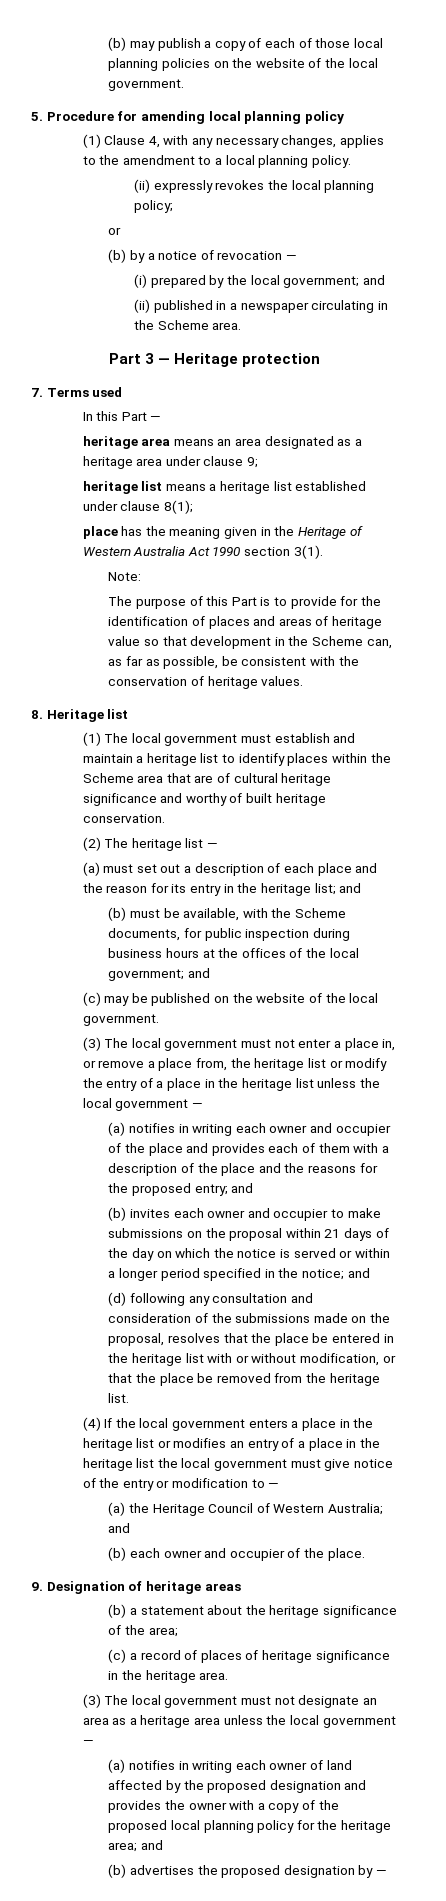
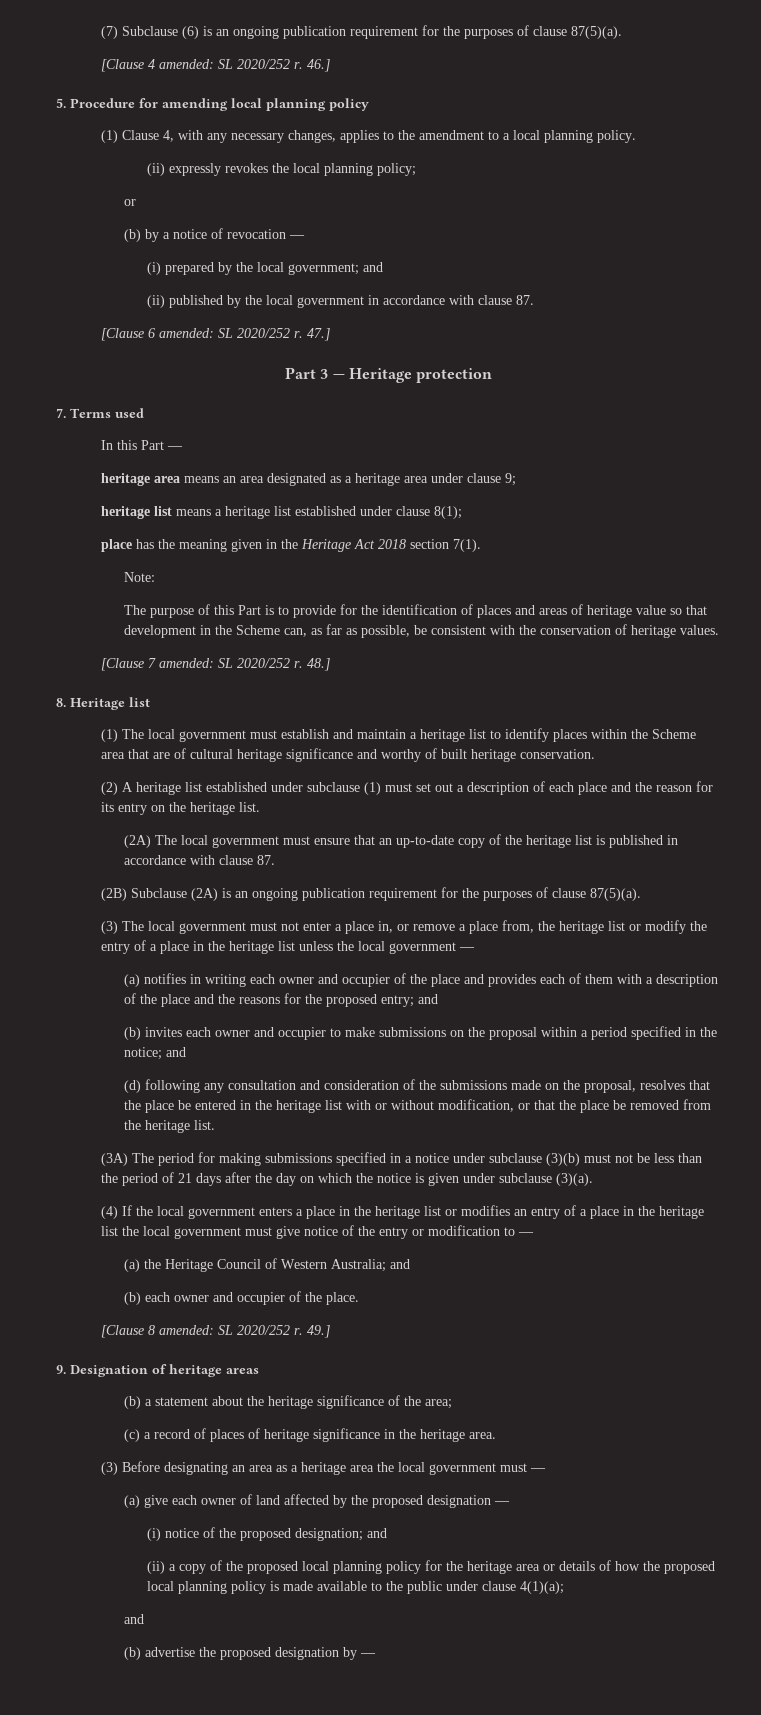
- (b) may publish a copy of each of those local planning policies on the website of the local government.
+ (7) Subclause (6) is an ongoing publication requirement for the purposes of clause 87(5)(a).
+ [Clause 4 amended: SL 2020/252 r. 46.]
- (ii) published in a newspaper circulating in the Scheme area.
+ (ii) published by the local government in accordance with clause 87.
+ [Clause 6 amended: SL 2020/252 r. 47.]
- place has the meaning given in the Heritage of Western Australia Act 1990 section 3(1).
+ place has the meaning given in the Heritage Act 2018 section 7(1).
+ [Clause 7 amended: SL 2020/252 r. 48.]
- (2) The heritage list —
- (a) must set out a description of each place and the reason for its entry in the heritage list; and
- (b) must be available, with the Scheme documents, for public inspection during business hours at the offices of the local government; and
- (c) may be published on the website of the local government.
+ (2) A heritage list established under subclause (1) must set out a description of each place and the reason for its entry on the heritage list.
+ (2A) The local government must ensure that an up-to-date copy of the heritage list is published in accordance with clause 87.
+ (2B) Subclause (2A) is an ongoing publication requirement for the purposes of clause 87(5)(a).
- (b) invites each owner and occupier to make submissions on the proposal within 21 days of the day on which the notice is served or within a longer period specified in the notice; and
+ (b) invites each owner and occupier to make submissions on the proposal within a period specified in the notice; and
+ (3A) The period for making submissions specified in a notice under subclause (3)(b) must not be less than the period of 21 days after the day on which the notice is given under subclause (3)(a).
+ [Clause 8 amended: SL 2020/252 r. 49.]
- (3) The local government must not designate an area as a heritage area unless the local government —
- (a) notifies in writing each owner of land affected by the proposed designation and provides the owner with a copy of the proposed local planning policy for the heritage area; and
- (b) advertises the proposed designation by —
+ (3) Before designating an area as a heritage area the local government must —
+ (a) give each owner of land affected by the proposed designation —
+ (i) notice of the proposed designation; and
+ (ii) a copy of the proposed local planning policy for the heritage area or details of how the proposed local planning policy is made available to the public under clause 4(1)(a);
+ and
+ (b) advertise the proposed designation by —

